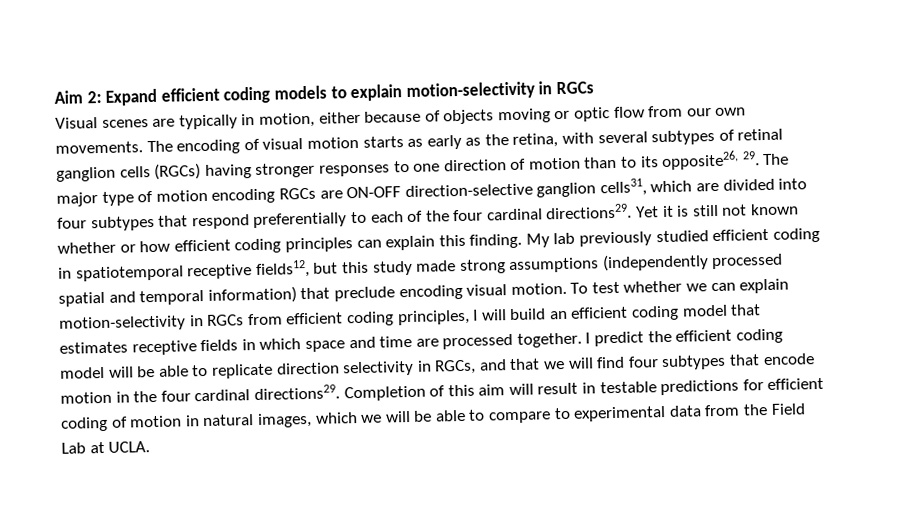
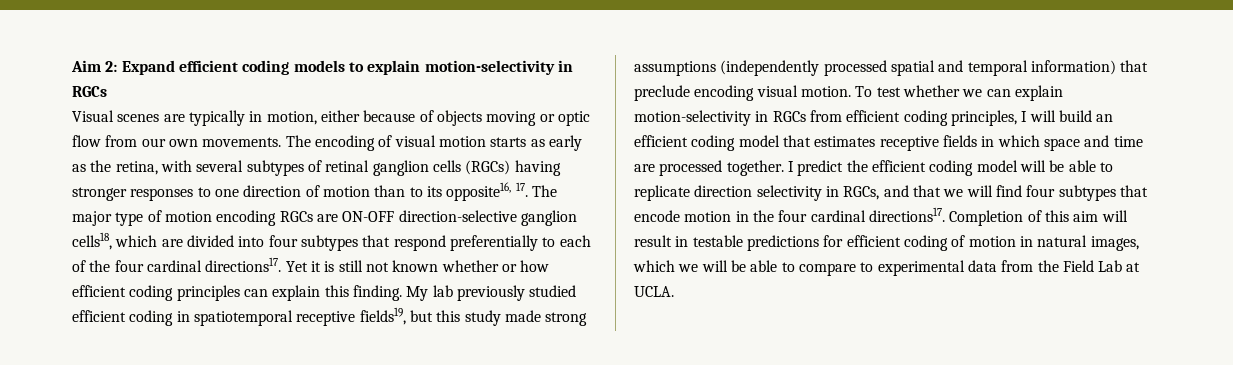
- The encoding of visual motion starts as early as the retina, with several subtypes of retinal ganglion cells (RGCs) having stronger responses to one direction of motion than to its opposite26, 29. The major type of motion encoding RGCs are ON-OFF direction-selective ganglion cells31, which are divided into four subtypes that respond preferentially to each of the four cardinal directions29.
+ The encoding of visual motion starts as early as the retina, with several subtypes of retinal ganglion cells (RGCs) having stronger responses to one direction of motion than to its opposite16, 17. The major type of motion encoding RGCs are ON-OFF direction-selective ganglion cells18, which are divided into four subtypes that respond preferentially to each of the four cardinal directions17.
- My lab previously studied efficient coding in spatiotemporal receptive fields12, but this study made strong assumptions (independently processed spatial and temporal information) that preclude encoding visual motion.
+ My lab previously studied efficient coding in spatiotemporal receptive fields19, but this study made strong assumptions (independently processed spatial and temporal information) that preclude encoding visual motion.
- I predict the efficient coding model will be able to replicate direction selectivity in RGCs, and that we will find four subtypes that encode motion in the four cardinal directions29.
+ I predict the efficient coding model will be able to replicate direction selectivity in RGCs, and that we will find four subtypes that encode motion in the four cardinal directions17.

